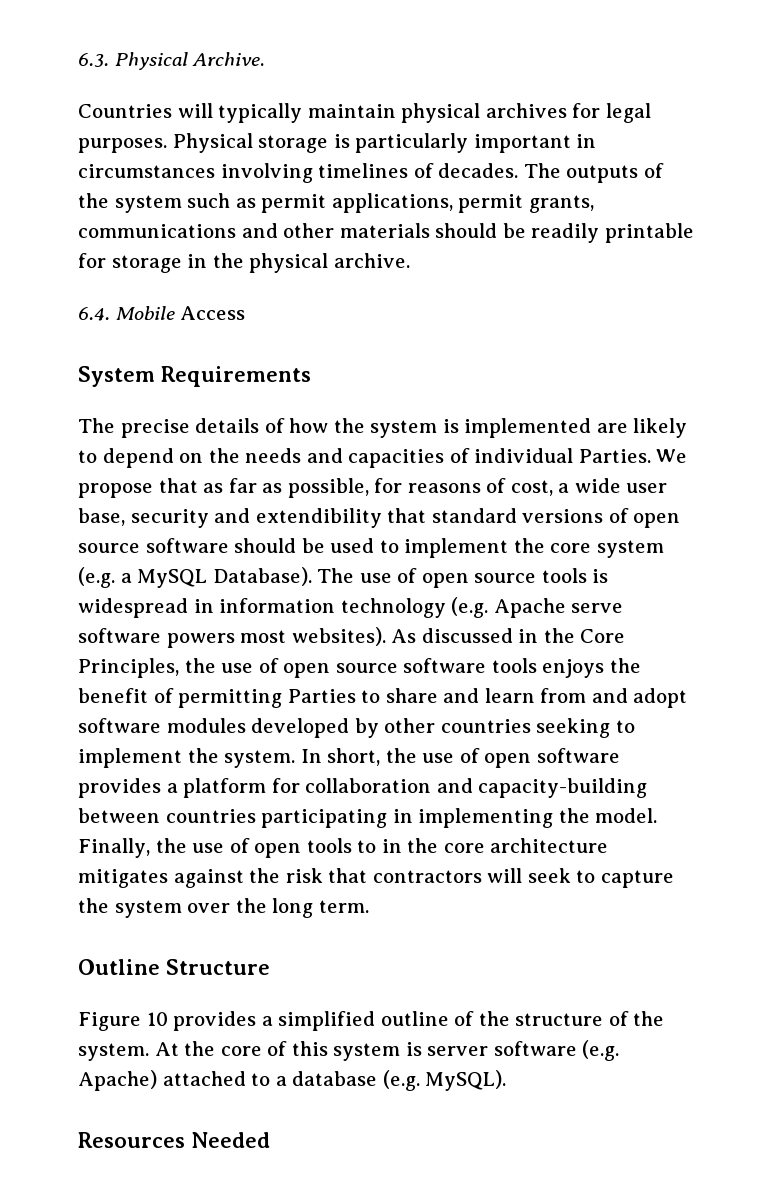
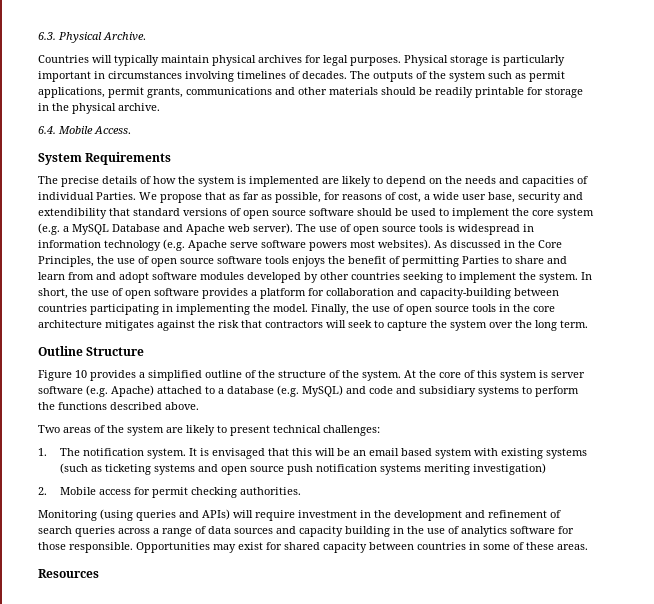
- 6.4. Mobile Access
+ 6.4. Mobile Access.
- We propose that as far as possible, for reasons of cost, a wide user base, security and extendibility that standard versions of open source software should be used to implement the core system (e.g. a MySQL Database).
+ We propose that as far as possible, for reasons of cost, a wide user base, security and extendibility that standard versions of open source software should be used to implement the core system (e.g. a MySQL Database and Apache web server).
- Finally, the use of open tools to in the core architecture mitigates against the risk that contractors will seek to capture the system over the long term.
+ Finally, the use of open source tools in the core architecture mitigates against the risk that contractors will seek to capture the system over the long term.
- At the core of this system is server software (e.g. Apache) attached to a database (e.g. MySQL).
+ At the core of this system is server software (e.g. Apache) attached to a database (e.g. MySQL) and code and subsidiary systems to perform the functions described above.
+ Two areas of the system are likely to present technical challenges:
+ 1. The notification system. It is envisaged that this will be an email based system with existing systems (such as ticketing systems and open source push notification systems meriting investigation)
+ 2. Mobile access for permit checking authorities.
+ Monitoring (using queries and APIs) will require investment in the development and refinement of search queries across a range of data sources and capacity building in the use of analytics software for those responsible. Opportunities may exist for shared capacity between countries in some of these areas.
- Resources Needed
+ Resources

